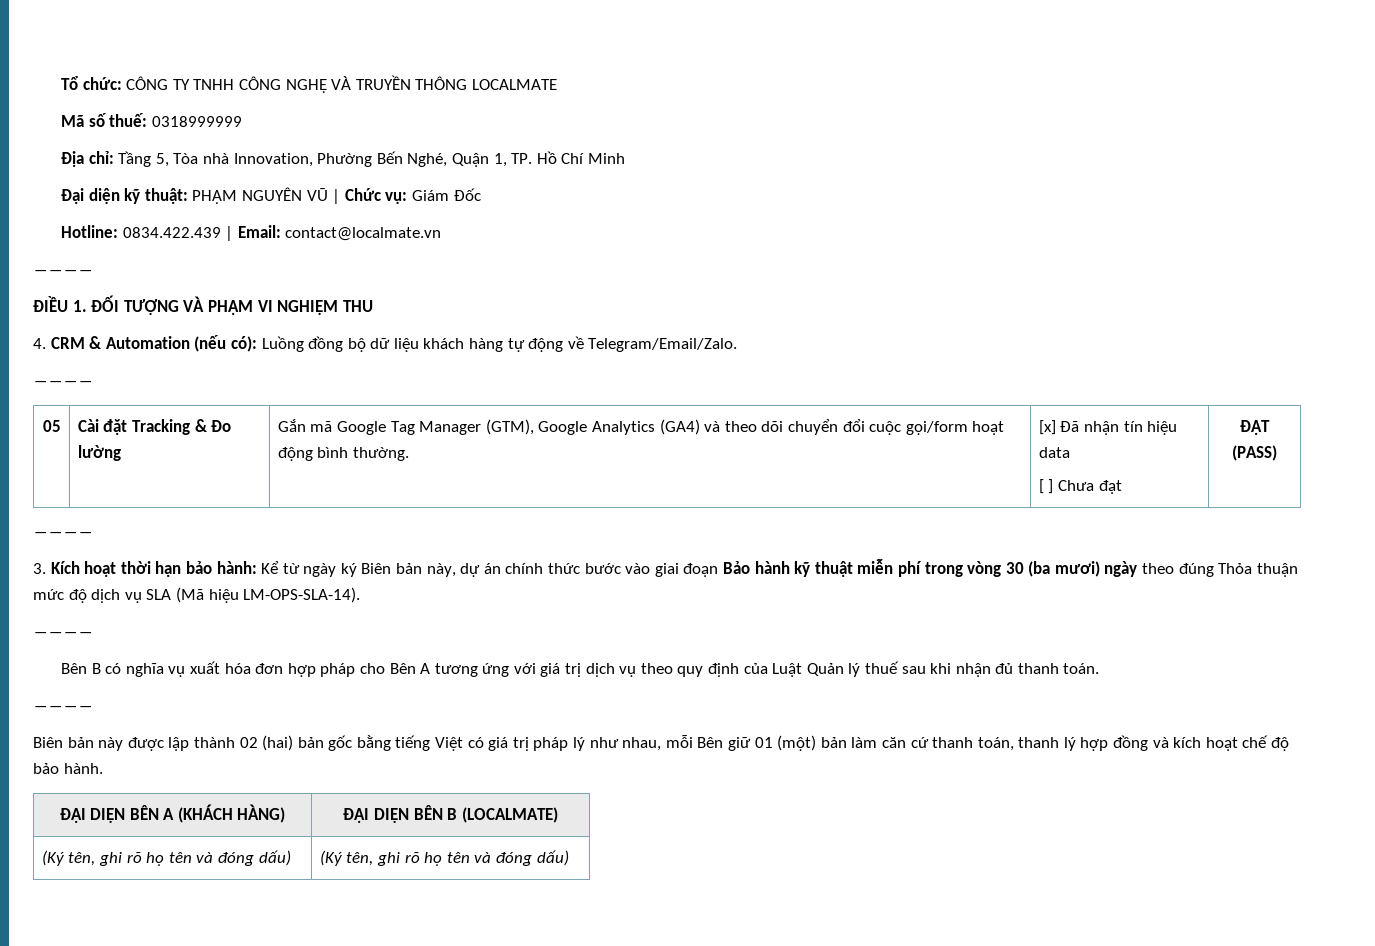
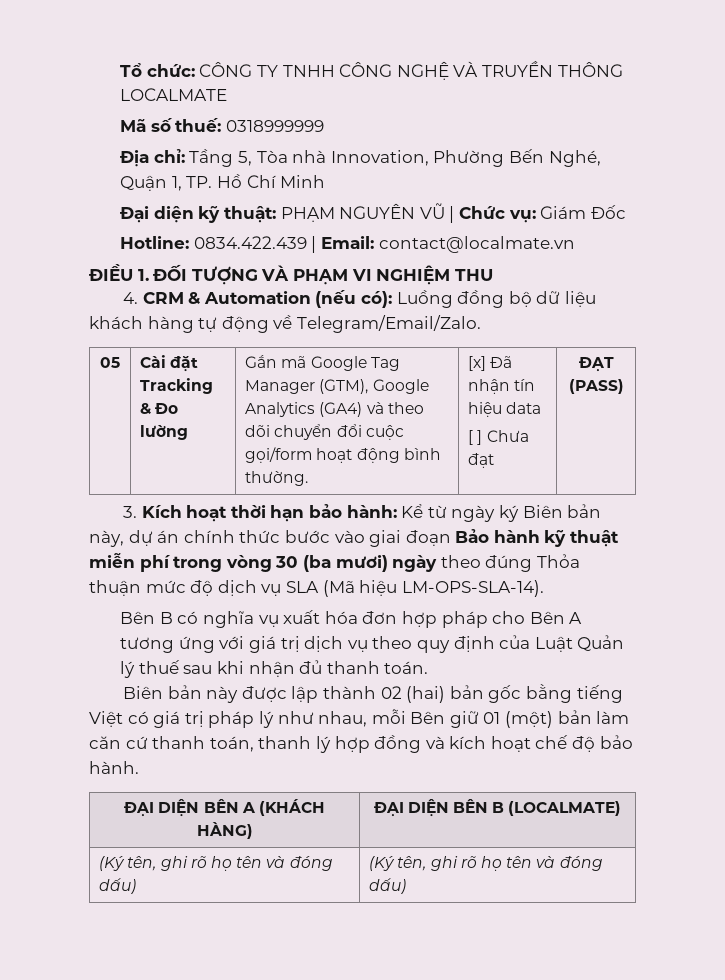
  Hotline: 0834.422.439 | Email: contact@localmate.vn
- ――――
  4. CRM & Automation (nếu có): Luồng đồng bộ dữ liệu khách hàng tự động về Telegram/Email/Zalo.
- ――――
  05 | Cài đặt Tracking & Đo lường | Gắn mã Google Tag Manager (GTM), Google Analytics (GA4) và theo dõi chuyển đổi cuộc gọi/form hoạt động bình thường. | [x] Đã nhận tín hiệu data
  [ ] Chưa đạt | ĐẠT (PASS)
- ――――
  3. Kích hoạt thời hạn bảo hành: Kể từ ngày ký Biên bản này, dự án chính thức bước vào giai đoạn Bảo hành kỹ thuật miễn phí trong vòng 30 (ba mươi) ngày theo đúng Thỏa thuận mức độ dịch vụ SLA (Mã hiệu LM-OPS-SLA-14).
- ――――
  Bên B có nghĩa vụ xuất hóa đơn hợp pháp cho Bên A tương ứng với giá trị dịch vụ theo quy định của Luật Quản lý thuế sau khi nhận đủ thanh toán.
- ――――

